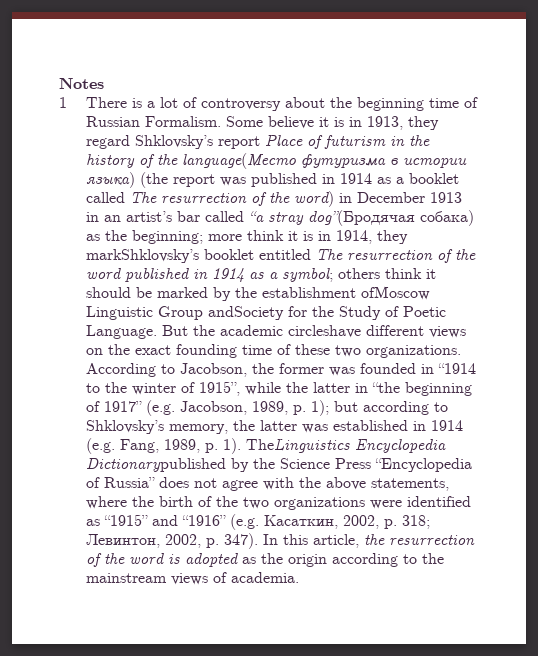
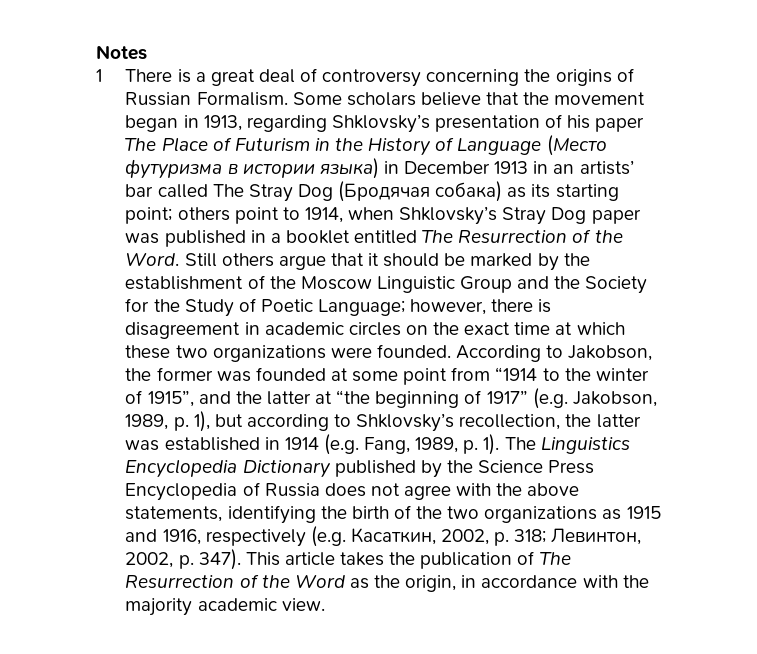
- 1 There is a lot of controversy about the beginning time of Russian Formalism. Some believe it is in 1913, they regard Shklovsky’s report Place of futurism in the history of the language(Место футуризма в истории языка) (the report was published in 1914 as a booklet called The resurrection of the word) in December 1913 in an artist’s bar called “a stray dog”(Бродячая собака) as the beginning; more think it is in 1914, they markShklovsky’s booklet entitled The resurrection of the word published in 1914 as a symbol; others think it should be marked by the establishment ofMoscow Linguistic Group andSociety for the Study of Poetic Language. But the academic circleshave different views on the exact founding time of these two organizations.
+ 1 There is a great deal of controversy concerning the origins of Russian Formalism. Some scholars believe that the movement began in 1913, regarding Shklovsky’s presentation of his paper The Place of Futurism in the History of Language (Место футуризма в истории языка) in December 1913 in an artists’ bar called The Stray Dog (Бродячая собака) as its starting point; others point to 1914, when Shklovsky’s Stray Dog paper was published in a booklet entitled The Resurrection of the Word. Still others argue that it should be marked by the establishment of the Moscow Linguistic Group and the Society for the Study of Poetic Language; however, there is disagreement in academic circles on the exact time at which these two organizations were founded.
- According to Jacobson, the former was founded in “1914 to the winter of 1915”, while the latter in “the beginning of 1917” (e.g. Jacobson, 1989, p. 1); but according to Shklovsky’s memory, the latter was established in 1914 (e.g. Fang, 1989, p. 1).
+ According to Jakobson, the former was founded at some point from “1914 to the winter of 1915”, and the latter at “the beginning of 1917” (e.g. Jakobson, 1989, p. 1), but according to Shklovsky’s recollection, the latter was established in 1914 (e.g. Fang, 1989, p. 1).
- TheLinguistics Encyclopedia Dictionarypublished by the Science Press “Encyclopedia of Russia” does not agree with the above statements, where the birth of the two organizations were identified as “1915” and “1916” (e.g. Касаткин, 2002, p. 318; Левинтон, 2002, p. 347).
+ The Linguistics Encyclopedia Dictionary published by the Science Press Encyclopedia of Russia does not agree with the above statements, identifying the birth of the two organizations as 1915 and 1916, respectively (e.g. Касаткин, 2002, p. 318; Левинтон, 2002, p. 347).
- In this article, the resurrection of the word is adopted as the origin according to the mainstream views of academia.
+ This article takes the publication of The Resurrection of the Word as the origin, in accordance with the majority academic view.

